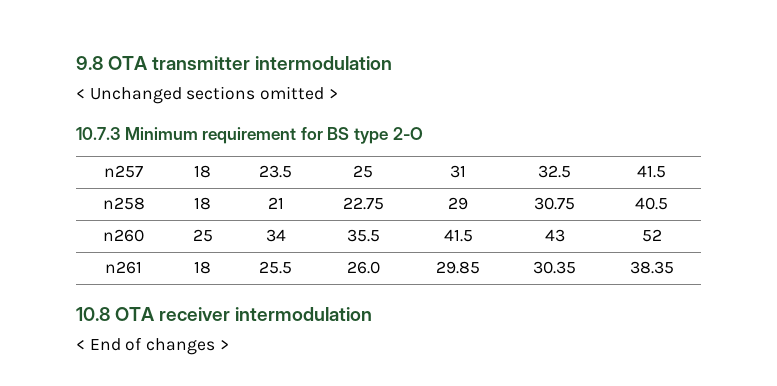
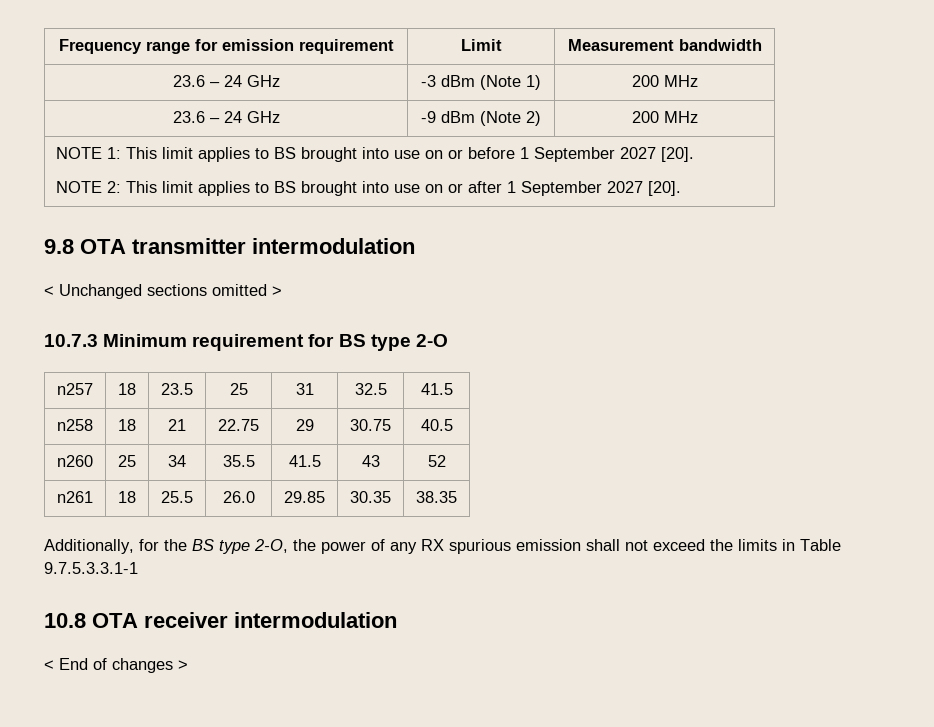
+ Frequency range for emission requirement | Limit | Measurement bandwidth
+ 23.6 – 24 GHz | -3 dBm (Note 1) | 200 MHz
+ 23.6 – 24 GHz | -9 dBm (Note 2) | 200 MHz
+ NOTE 1: This limit applies to BS brought into use on or before 1 September 2027 [20].
+ NOTE 2: This limit applies to BS brought into use on or after 1 September 2027 [20].
+ Additionally, for the BS type 2-O, the power of any RX spurious emission shall not exceed the limits in Table 9.7.5.3.3.1-1

